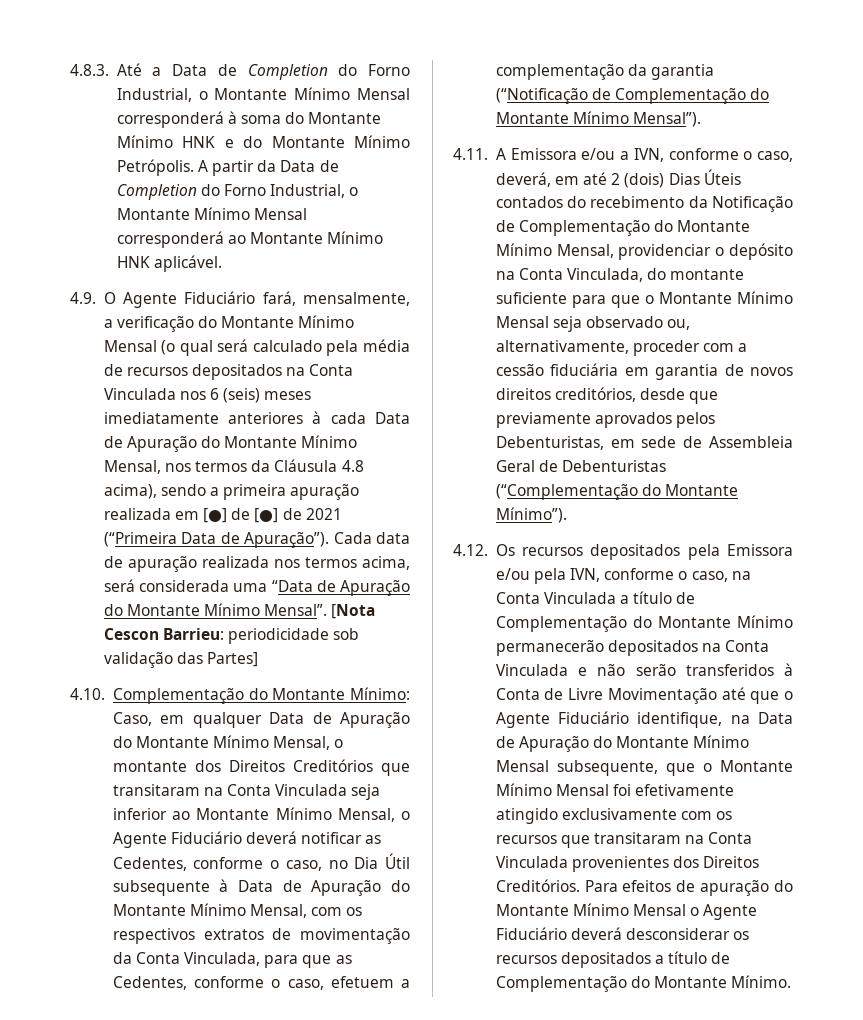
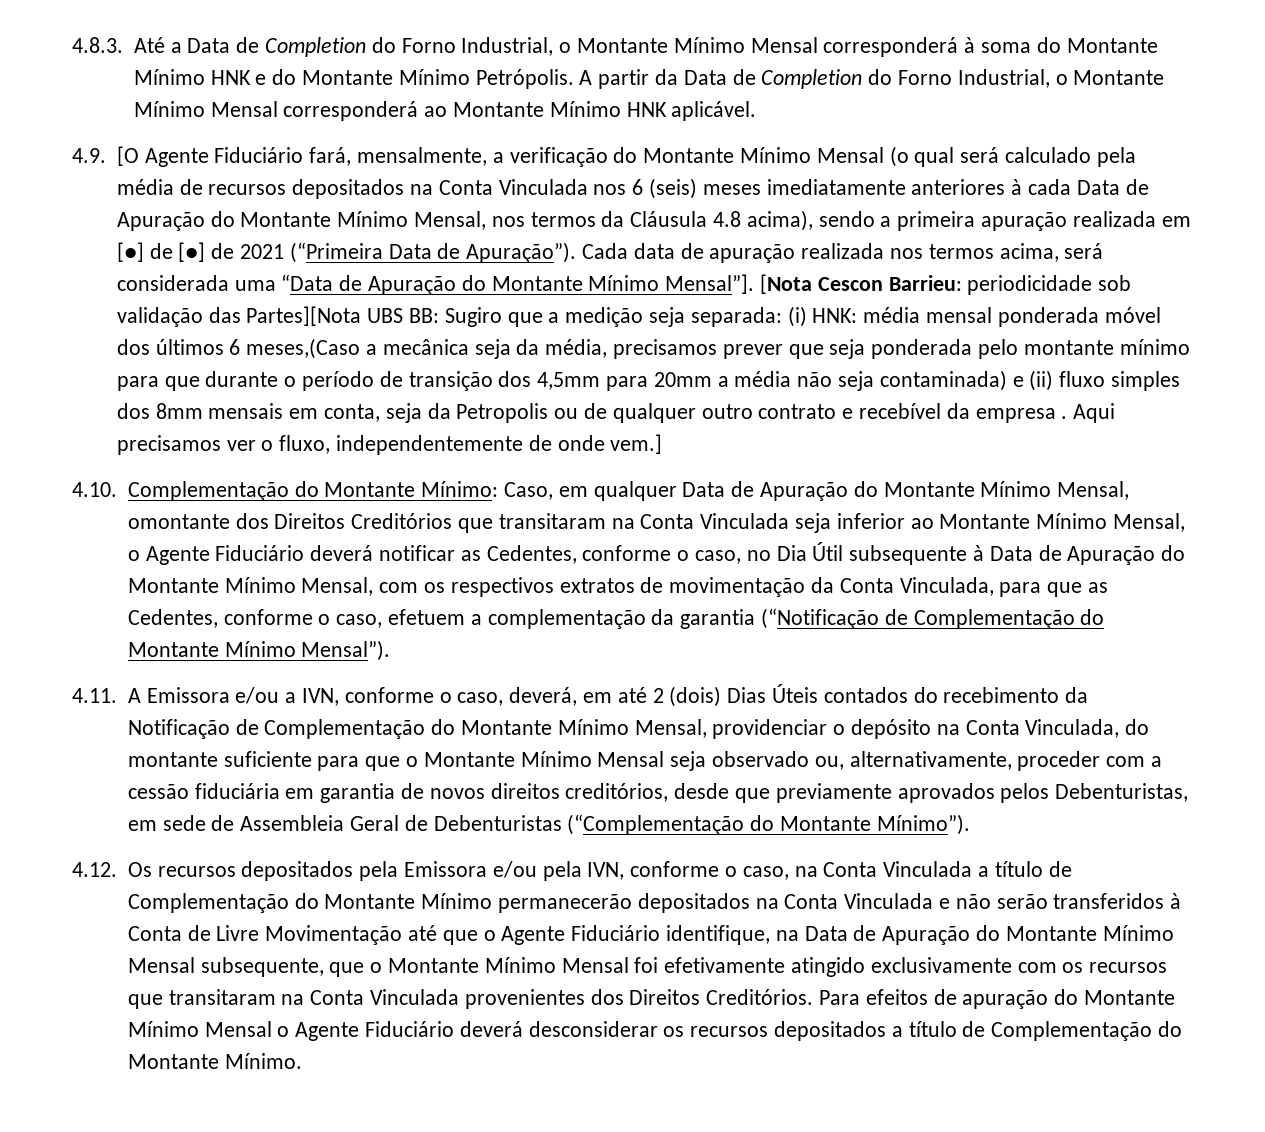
- 4.9. O Agente Fiduciário fará, mensalmente, a verificação do Montante Mínimo Mensal (o qual será calculado pela média de recursos depositados na Conta Vinculada nos 6 (seis) meses imediatamente anteriores à cada Data de Apuração do Montante Mínimo Mensal, nos termos da Cláusula 4.8 acima), sendo a primeira apuração realizada em [●] de [●] de 2021 (“Primeira Data de Apuração”).
+ 4.9. [O Agente Fiduciário fará, mensalmente, a verificação do Montante Mínimo Mensal (o qual será calculado pela média de recursos depositados na Conta Vinculada nos 6 (seis) meses imediatamente anteriores à cada Data de Apuração do Montante Mínimo Mensal, nos termos da Cláusula 4.8 acima), sendo a primeira apuração realizada em [●] de [●] de 2021 (“Primeira Data de Apuração”).
- Cada data de apuração realizada nos termos acima, será considerada uma “Data de Apuração do Montante Mínimo Mensal”.
+ Cada data de apuração realizada nos termos acima, será considerada uma “Data de Apuração do Montante Mínimo Mensal”].
- [Nota Cescon Barrieu: periodicidade sob validação das Partes]
+ [Nota Cescon Barrieu: periodicidade sob validação das Partes][Nota UBS BB: Sugiro que a medição seja separada: (i) HNK: média mensal ponderada móvel dos últimos 6 meses,(Caso a mecânica seja da média, precisamos prever que seja ponderada pelo montante mínimo para que durante o período de transição dos 4,5mm para 20mm a média não seja contaminada) e (ii) fluxo simples dos 8mm mensais em conta, seja da Petropolis ou de qualquer outro contrato e recebível da empresa . Aqui precisamos ver o fluxo, independentemente de onde vem.]
- Caso, em qualquer Data de Apuração do Montante Mínimo Mensal, o montante dos Direitos Creditórios que transitaram na Conta Vinculada seja inferior ao Montante Mínimo Mensal, o Agente Fiduciário deverá notificar as Cedentes, conforme o caso, no Dia Útil subsequente à Data de Apuração do Montante Mínimo Mensal, com os respectivos extratos de movimentação da Conta Vinculada, para que as Cedentes, conforme o caso, efetuem a complementação da garantia (“Notificação de Complementação do Montante Mínimo Mensal”).
+ Caso, em qualquer Data de Apuração do Montante Mínimo Mensal, omontante dos Direitos Creditórios que transitaram na Conta Vinculada seja inferior ao Montante Mínimo Mensal, o Agente Fiduciário deverá notificar as Cedentes, conforme o caso, no Dia Útil subsequente à Data de Apuração do Montante Mínimo Mensal, com os respectivos extratos de movimentação da Conta Vinculada, para que as Cedentes, conforme o caso, efetuem a complementação da garantia (“Notificação de Complementação do Montante Mínimo Mensal”).

